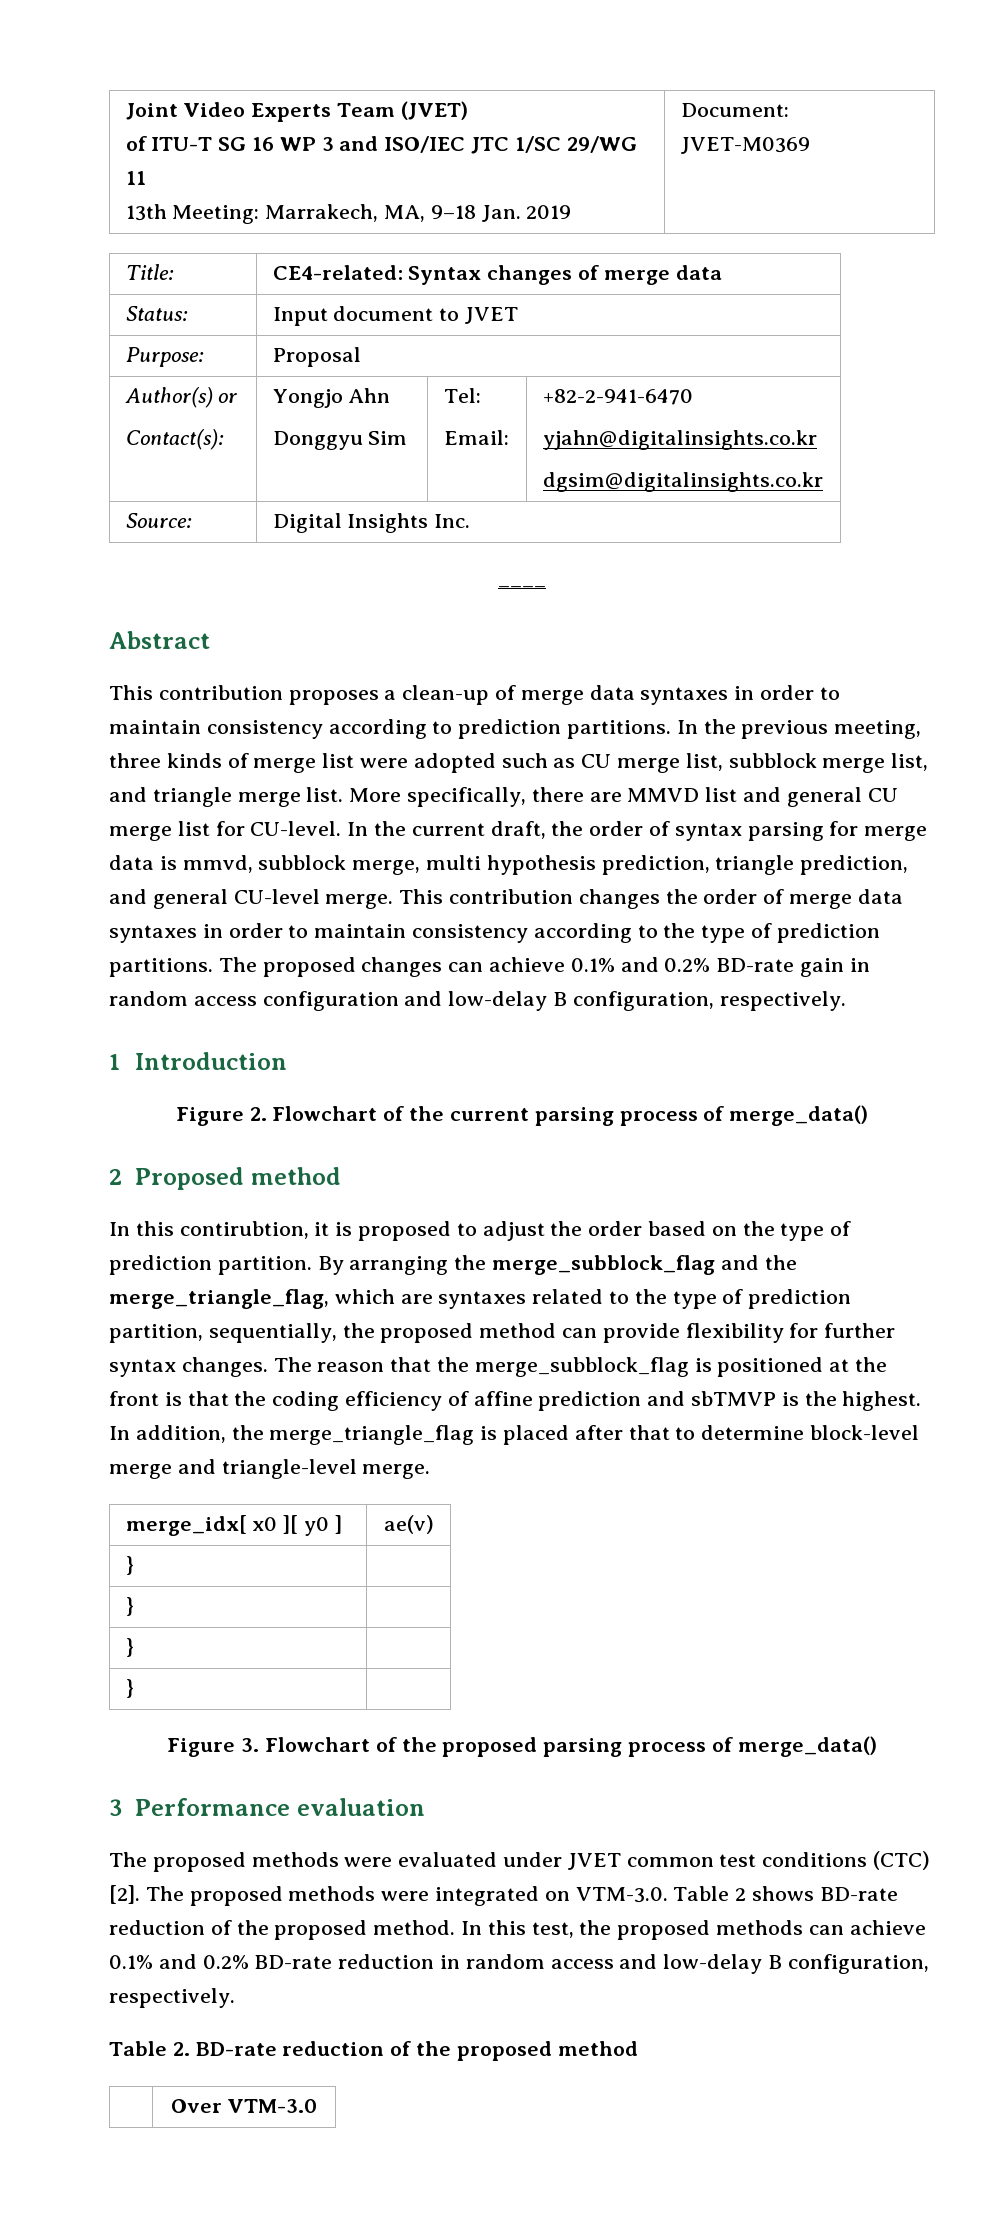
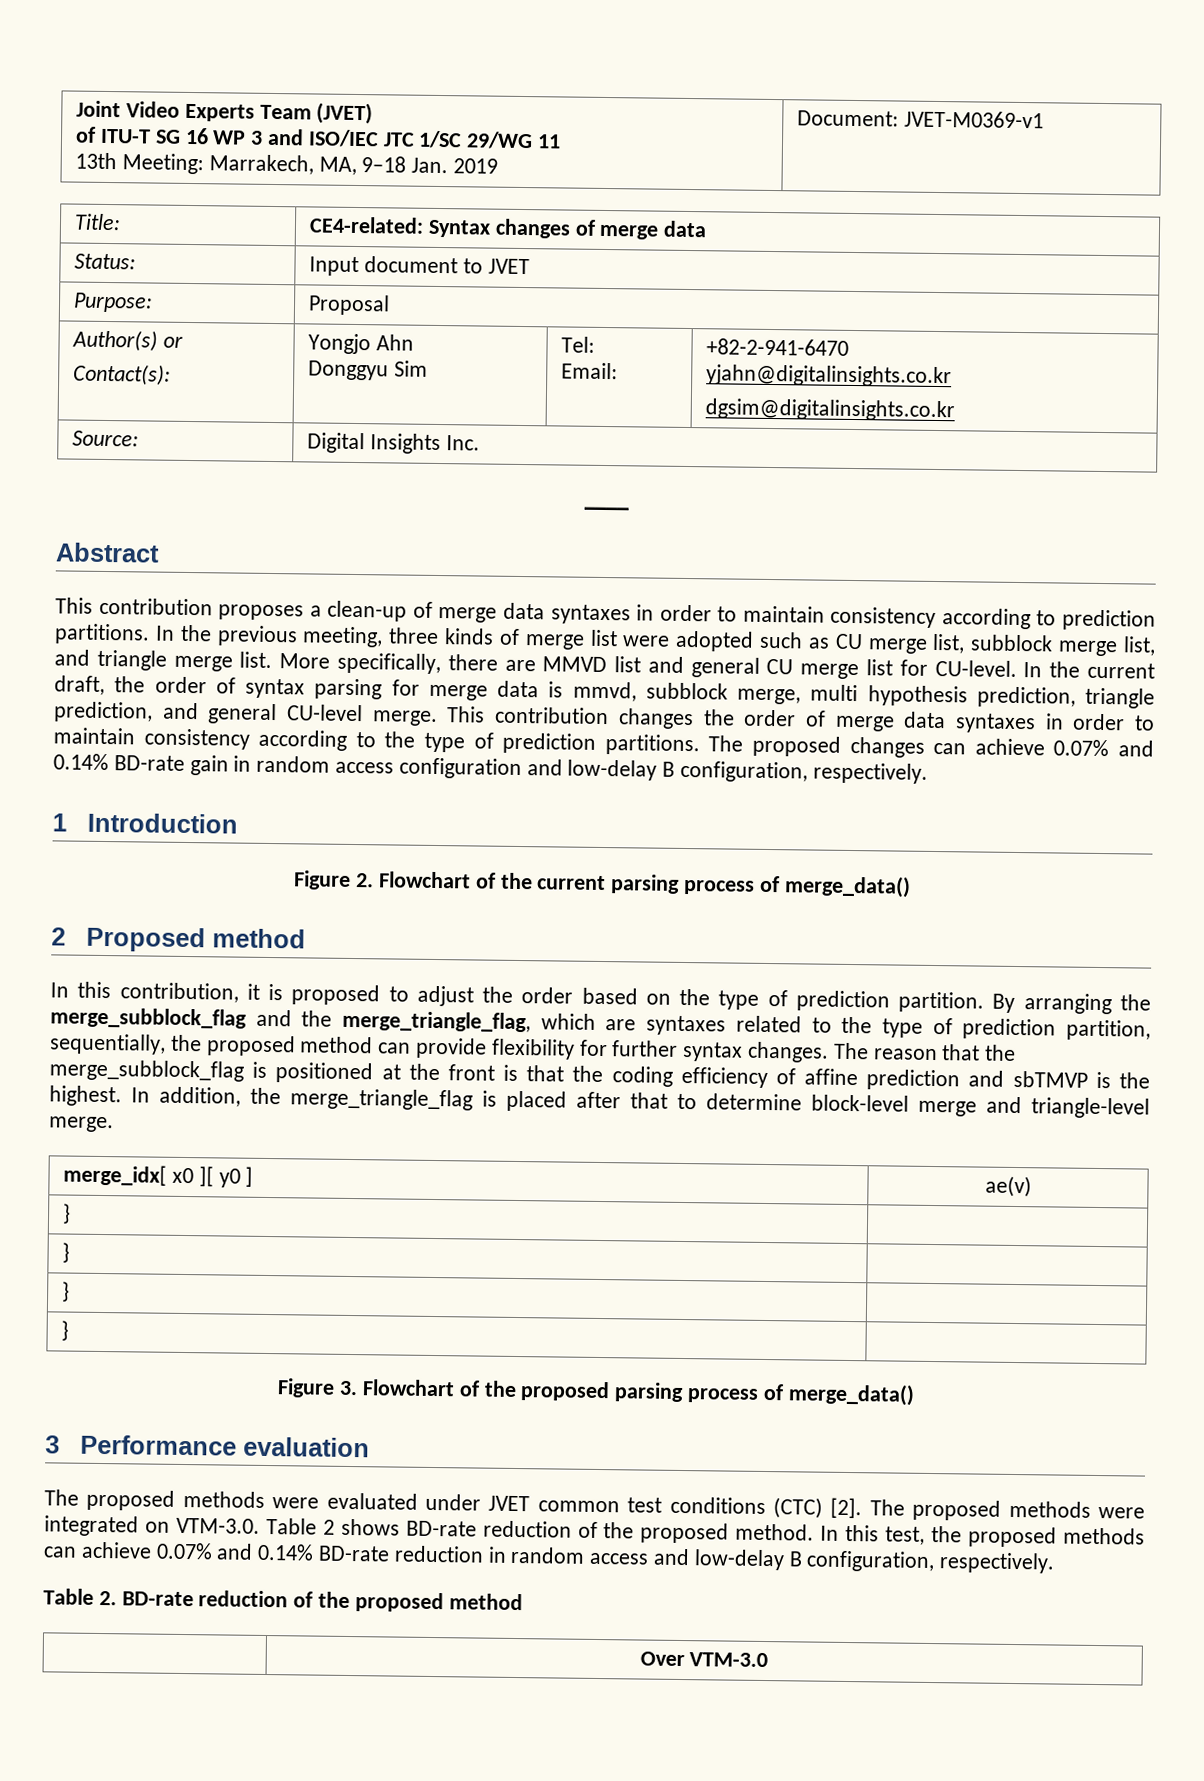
  Joint Video Experts Team (JVET)
  of ITU-T SG 16 WP 3 and ISO/IEC JTC 1/SC 29/WG 11
- 13th Meeting: Marrakech, MA, 9–18 Jan. 2019 | Document: JVET-M0369
+ 13th Meeting: Marrakech, MA, 9–18 Jan. 2019 | Document: JVET-M0369-v1
- The proposed changes can achieve 0.1% and 0.2% BD-rate gain in random access configuration and low-delay B configuration, respectively.
+ The proposed changes can achieve 0.07% and 0.14% BD-rate gain in random access configuration and low-delay B configuration, respectively.
- In this contirubtion, it is proposed to adjust the order based on the type of prediction partition.
+ In this contribution, it is proposed to adjust the order based on the type of prediction partition.
- In this test, the proposed methods can achieve 0.1% and 0.2% BD-rate reduction in random access and low-delay B configuration, respectively.
+ In this test, the proposed methods can achieve 0.07% and 0.14% BD-rate reduction in random access and low-delay B configuration, respectively.

